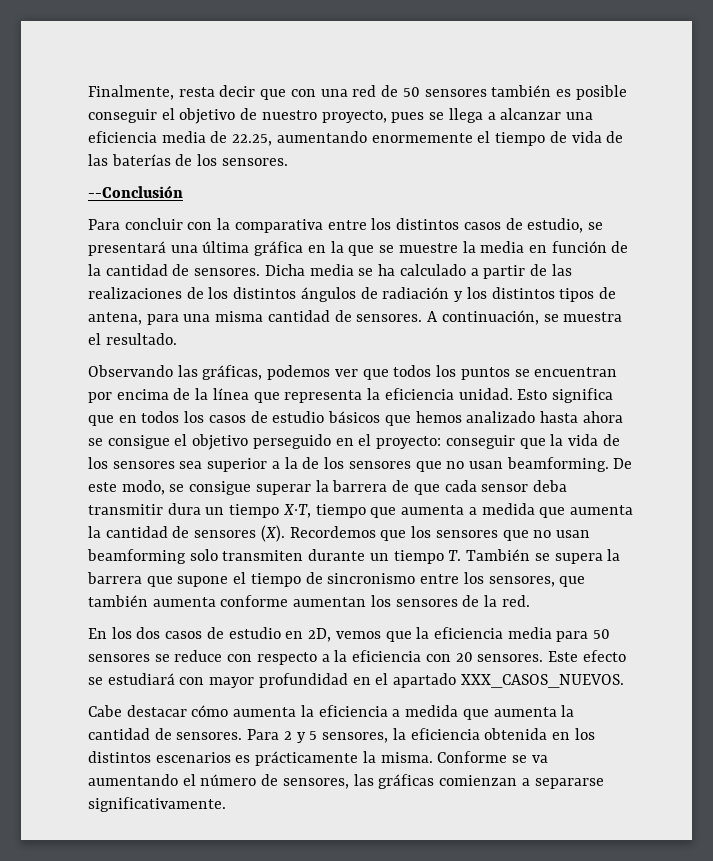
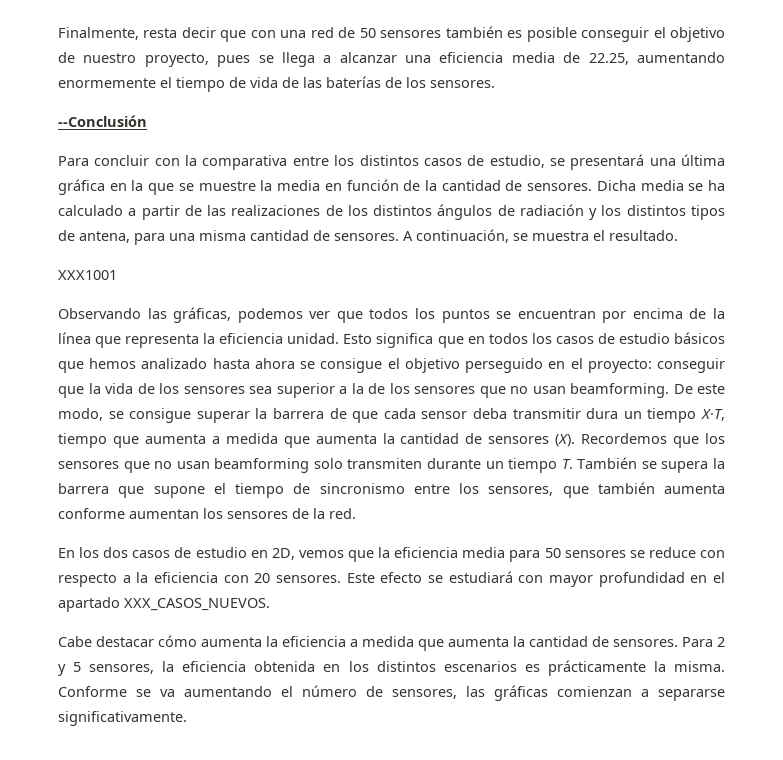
+ XXX1001

